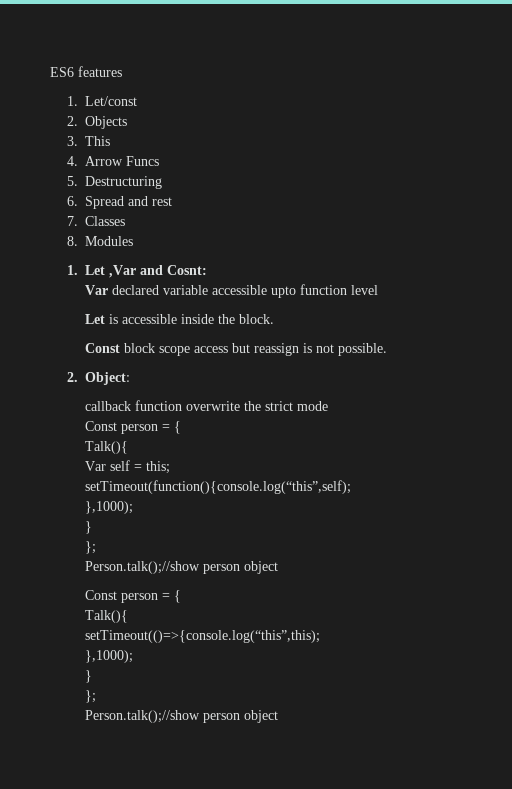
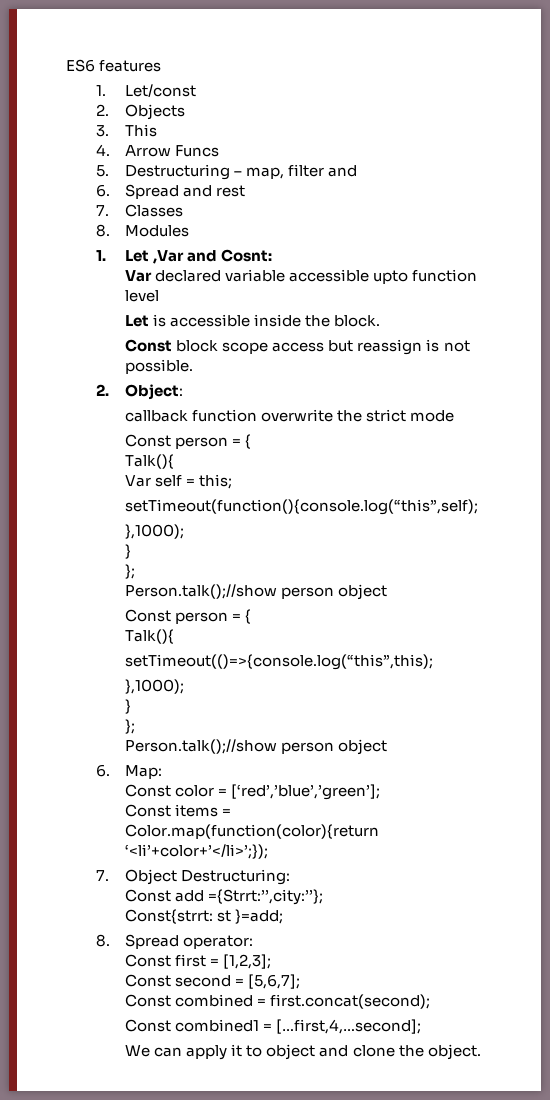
- 5. Destructuring
+ 5. Destructuring – map, filter and
+ 6. Map:
+ Const color = [‘red’,’blue’,’green’];
+ Const items = Color.map(function(color){return ‘<li’+color+’</li>’;});
+ 7. Object Destructuring:
+ Const add ={Strrt:’’,city:’’};
+ Const{strrt: st }=add;
+ 8. Spread operator:
+ Const first = [1,2,3];
+ Const second = [5,6,7];
+ Const combined = first.concat(second);
+ Const combined1 = […first,4,…second];
+ We can apply it to object and clone the object.

